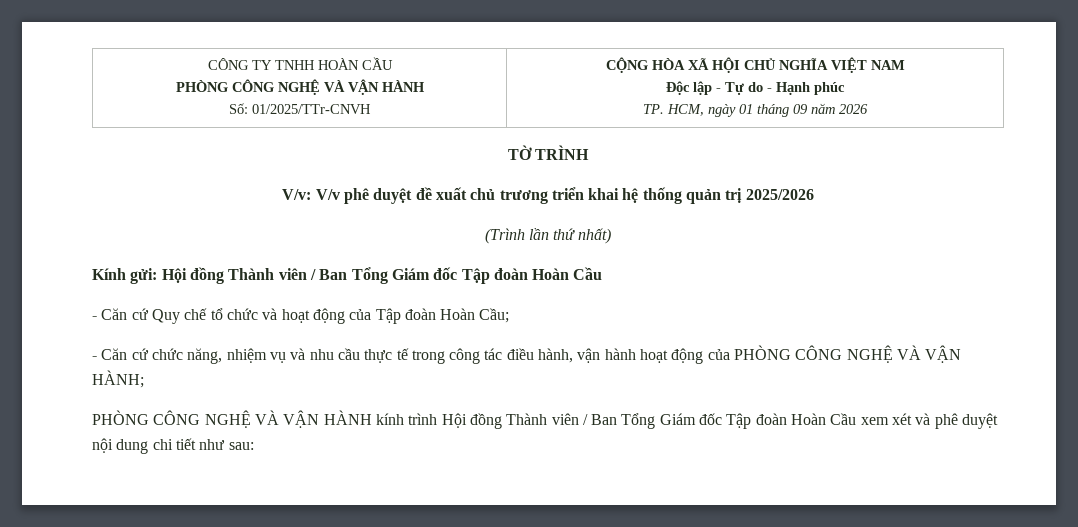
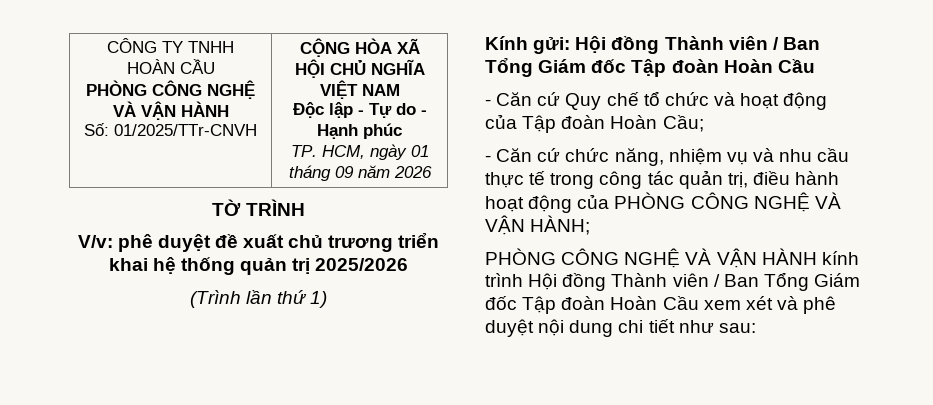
- V/v: V/v phê duyệt đề xuất chủ trương triển khai hệ thống quản trị 2025/2026
+ V/v: phê duyệt đề xuất chủ trương triển khai hệ thống quản trị 2025/2026
- (Trình lần thứ nhất)
+ (Trình lần thứ 1)
- - Căn cứ chức năng, nhiệm vụ và nhu cầu thực tế trong công tác điều hành, vận hành hoạt động của PHÒNG CÔNG NGHỆ VÀ VẬN HÀNH;
+ - Căn cứ chức năng, nhiệm vụ và nhu cầu thực tế trong công tác quản trị, điều hành hoạt động của PHÒNG CÔNG NGHỆ VÀ VẬN HÀNH;

